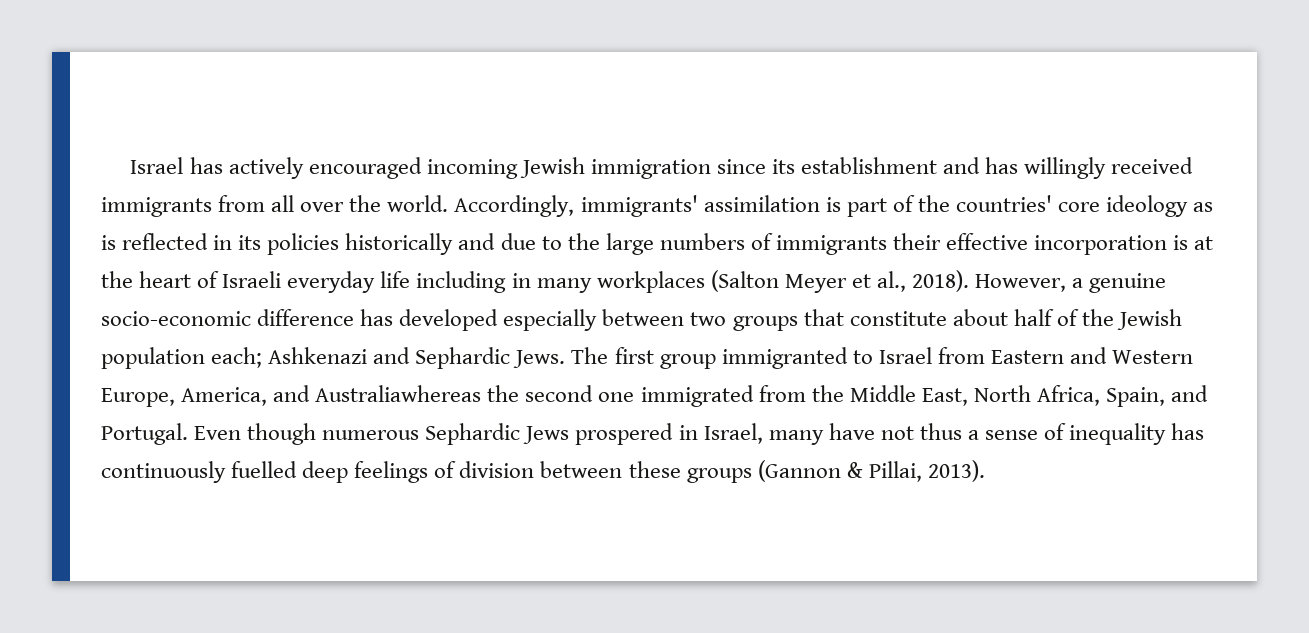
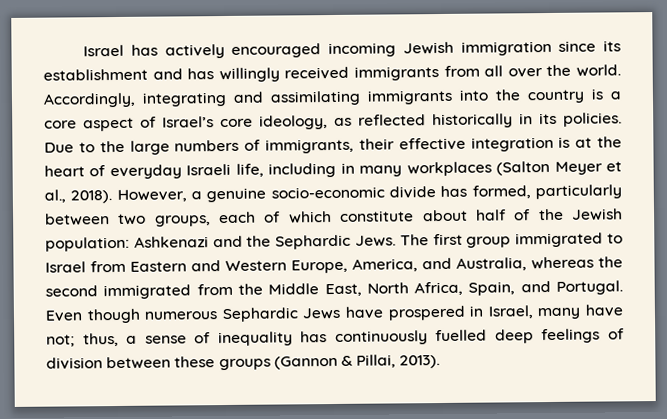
- Accordingly, immigrants' assimilation is part of the countries' core ideology as is reflected in its policies historically and due to the large numbers of immigrants their effective incorporation is at the heart of Israeli everyday life including in many workplaces (Salton Meyer et al., 2018).
+ Accordingly, integrating and assimilating immigrants into the country is a core aspect of Israel’s core ideology, as reflected historically in its policies. Due to the large numbers of immigrants, their effective integration is at the heart of everyday Israeli life, including in many workplaces (Salton Meyer et al., 2018).
- However, a genuine socio-economic difference has developed especially between two groups that constitute about half of the Jewish population each; Ashkenazi and Sephardic Jews.
+ However, a genuine socio-economic divide has formed, particularly between two groups, each of which constitute about half of the Jewish population: Ashkenazi and the Sephardic Jews.
- The first group immigranted to Israel from Eastern and Western Europe, America, and Australiawhereas the second one immigrated from the Middle East, North Africa, Spain, and Portugal.
+ The first group immigrated to Israel from Eastern and Western Europe, America, and Australia, whereas the second immigrated from the Middle East, North Africa, Spain, and Portugal.
- Even though numerous Sephardic Jews prospered in Israel, many have not thus a sense of inequality has continuously fuelled deep feelings of division between these groups (Gannon & Pillai, 2013).
+ Even though numerous Sephardic Jews have prospered in Israel, many have not; thus, a sense of inequality has continuously fuelled deep feelings of division between these groups (Gannon & Pillai, 2013).

